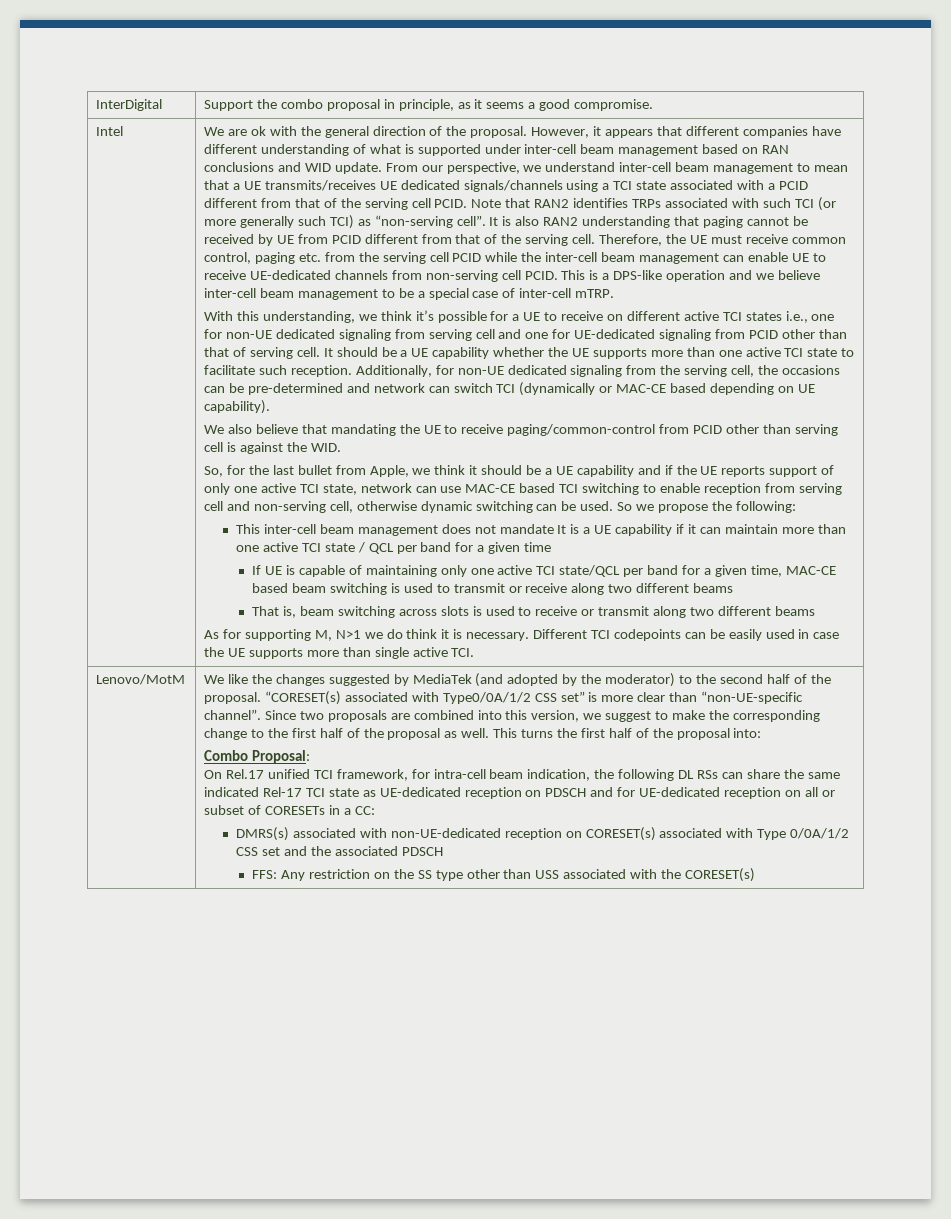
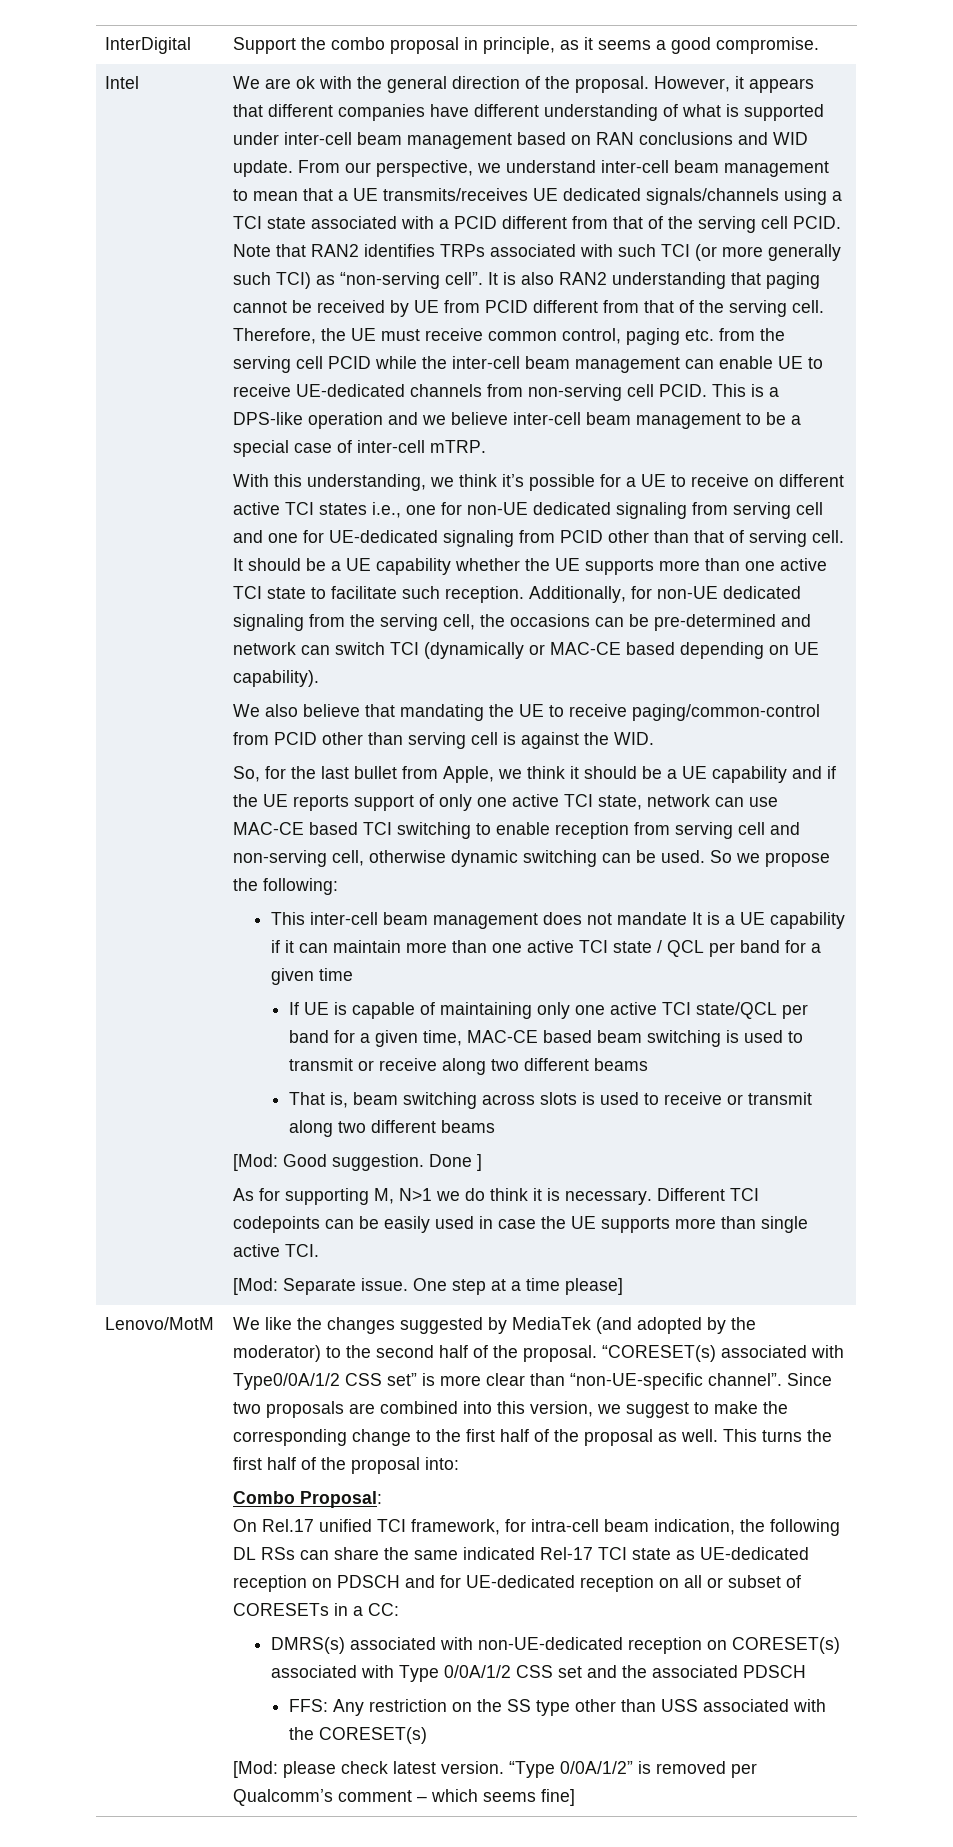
+ [Mod: Good suggestion. Done ]
+ [Mod: Separate issue. One step at a time please]
+ [Mod: please check latest version. “Type 0/0A/1/2” is removed per Qualcomm’s comment – which seems fine]

